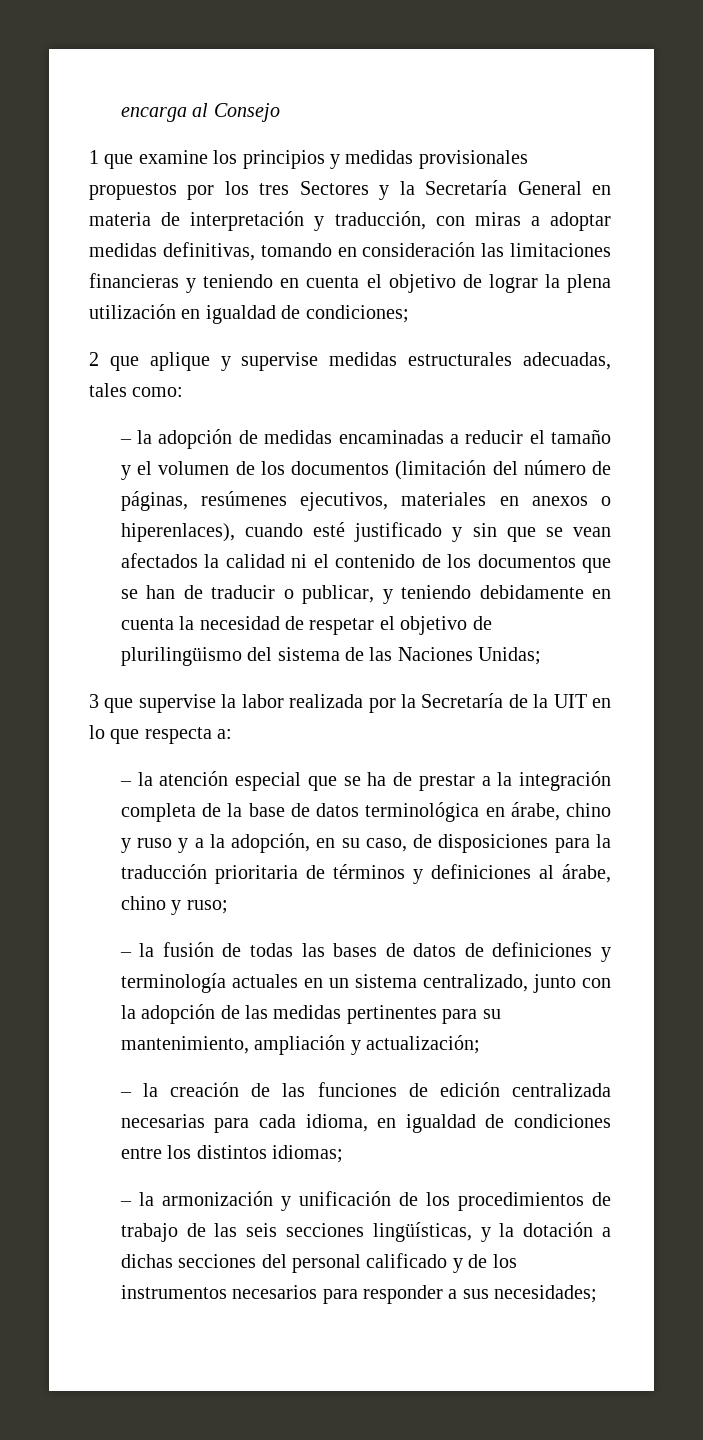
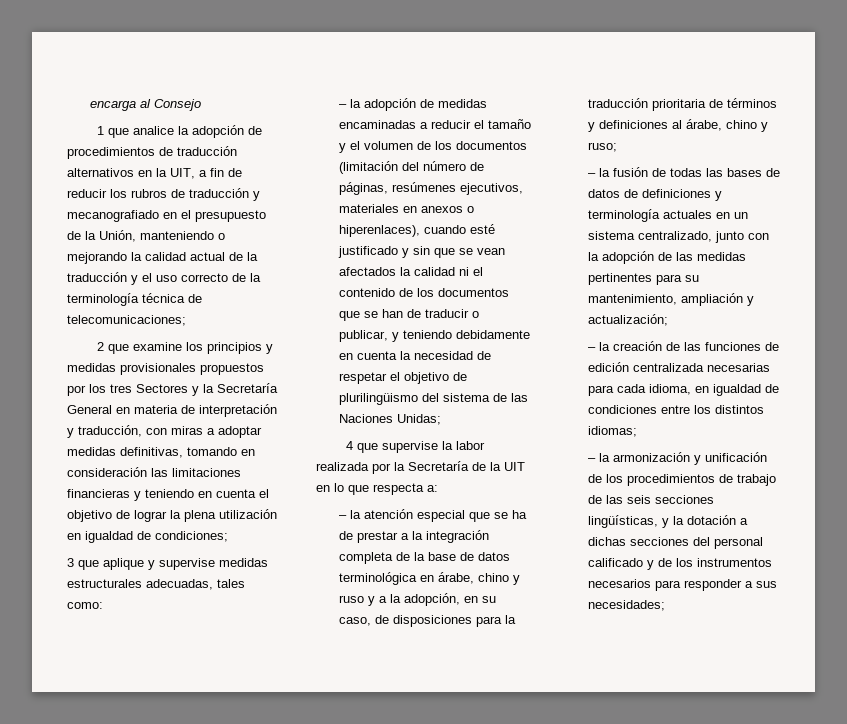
- 1 que examine los principios y medidas provisionales propuestos por los tres Sectores y la Secretaría General en materia de interpretación y traducción, con miras a adoptar medidas definitivas, tomando en consideración las limitaciones financieras y teniendo en cuenta el objetivo de lograr la plena utilización en igualdad de condiciones;
+ 1 que analice la adopción de procedimientos de traducción alternativos en la UIT, a fin de reducir los rubros de traducción y mecanografiado en el presupuesto de la Unión, manteniendo o mejorando la calidad actual de la traducción y el uso correcto de la terminología técnica de telecomunicaciones;
+ 2 que examine los principios y medidas provisionales propuestos por los tres Sectores y la Secretaría General en materia de interpretación y traducción, con miras a adoptar medidas definitivas, tomando en consideración las limitaciones financieras y teniendo en cuenta el objetivo de lograr la plena utilización en igualdad de condiciones;
- 2 que aplique y supervise medidas estructurales adecuadas, tales como:
+ 3 que aplique y supervise medidas estructurales adecuadas, tales como:
- 3 que supervise la labor realizada por la Secretaría de la UIT en lo que respecta a:
+ 4 que supervise la labor realizada por la Secretaría de la UIT en lo que respecta a:

